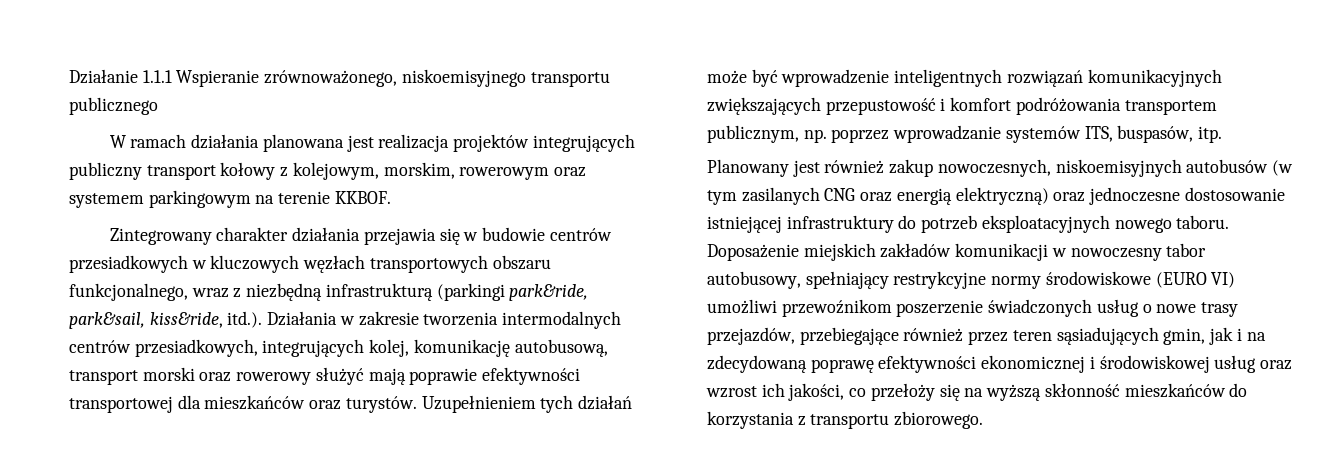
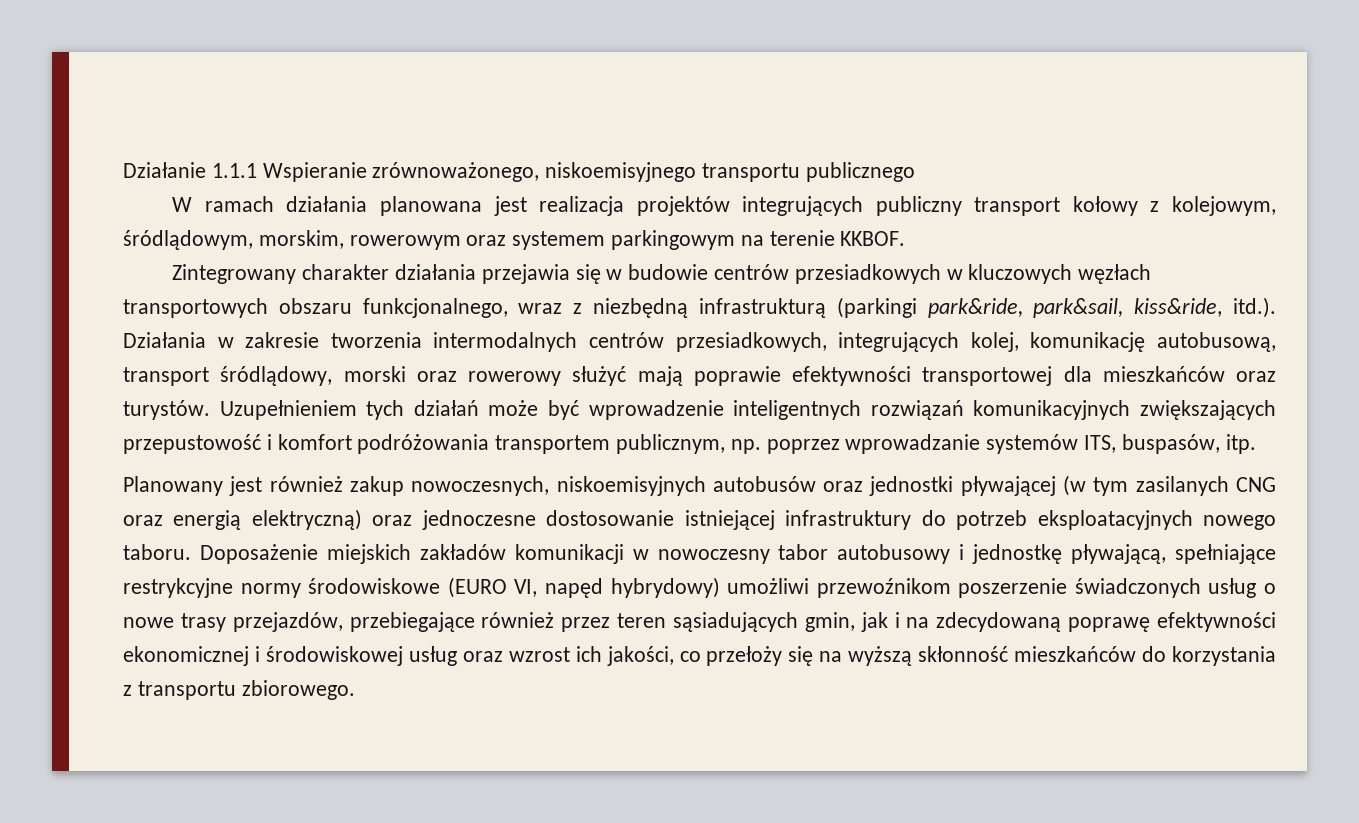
- W ramach działania planowana jest realizacja projektów integrujących publiczny transport kołowy z kolejowym, morskim, rowerowym oraz systemem parkingowym na terenie KKBOF.
+ W ramach działania planowana jest realizacja projektów integrujących publiczny transport kołowy z kolejowym, śródlądowym, morskim, rowerowym oraz systemem parkingowym na terenie KKBOF.
- Zintegrowany charakter działania przejawia się w budowie centrów przesiadkowych w kluczowych węzłach transportowych obszaru funkcjonalnego, wraz z niezbędną infrastrukturą (parkingi park&ride, park&sail, kiss&ride, itd.). Działania w zakresie tworzenia intermodalnych centrów przesiadkowych, integrujących kolej, komunikację autobusową, transport morski oraz rowerowy służyć mają poprawie efektywności transportowej dla mieszkańców oraz turystów.
+ Zintegrowany charakter działania przejawia się w budowie centrów przesiadkowych w kluczowych węzłach transportowych obszaru funkcjonalnego, wraz z niezbędną infrastrukturą (parkingi park&ride, park&sail, kiss&ride, itd.). Działania w zakresie tworzenia intermodalnych centrów przesiadkowych, integrujących kolej, komunikację autobusową, transport śródlądowy, morski oraz rowerowy służyć mają poprawie efektywności transportowej dla mieszkańców oraz turystów.
- Planowany jest również zakup nowoczesnych, niskoemisyjnych autobusów (w tym zasilanych CNG oraz energią elektryczną) oraz jednoczesne dostosowanie istniejącej infrastruktury do potrzeb eksploatacyjnych nowego taboru.
+ Planowany jest również zakup nowoczesnych, niskoemisyjnych autobusów oraz jednostki pływającej (w tym zasilanych CNG oraz energią elektryczną) oraz jednoczesne dostosowanie istniejącej infrastruktury do potrzeb eksploatacyjnych nowego taboru.
- Doposażenie miejskich zakładów komunikacji w nowoczesny tabor autobusowy, spełniający restrykcyjne normy środowiskowe (EURO VI) umożliwi przewoźnikom poszerzenie świadczonych usług o nowe trasy przejazdów, przebiegające również przez teren sąsiadujących gmin, jak i na zdecydowaną poprawę efektywności ekonomicznej i środowiskowej usług oraz wzrost ich jakości, co przełoży się na wyższą skłonność mieszkańców do korzystania z transportu zbiorowego.
+ Doposażenie miejskich zakładów komunikacji w nowoczesny tabor autobusowy i jednostkę pływającą, spełniające restrykcyjne normy środowiskowe (EURO VI, napęd hybrydowy) umożliwi przewoźnikom poszerzenie świadczonych usług o nowe trasy przejazdów, przebiegające również przez teren sąsiadujących gmin, jak i na zdecydowaną poprawę efektywności ekonomicznej i środowiskowej usług oraz wzrost ich jakości, co przełoży się na wyższą skłonność mieszkańców do korzystania z transportu zbiorowego.

